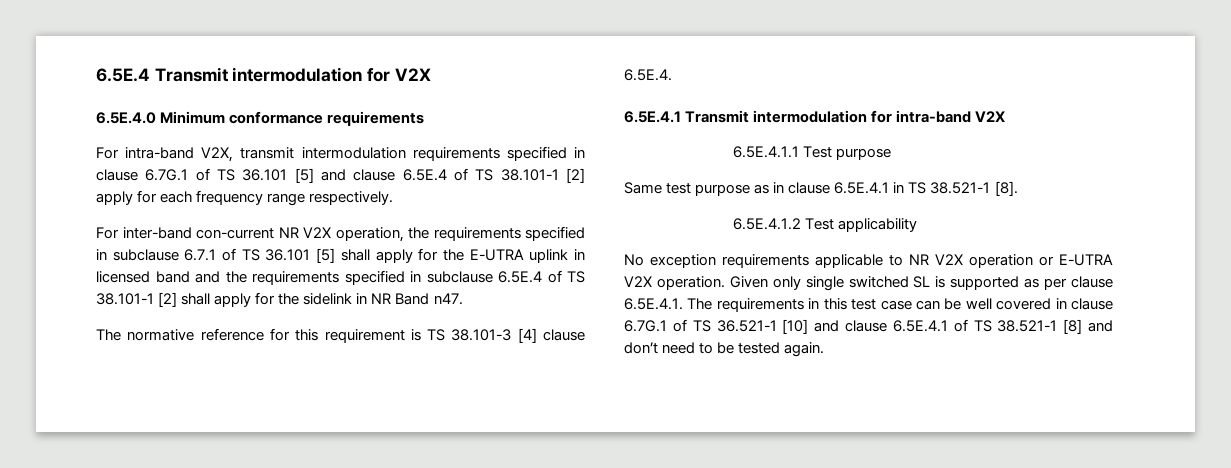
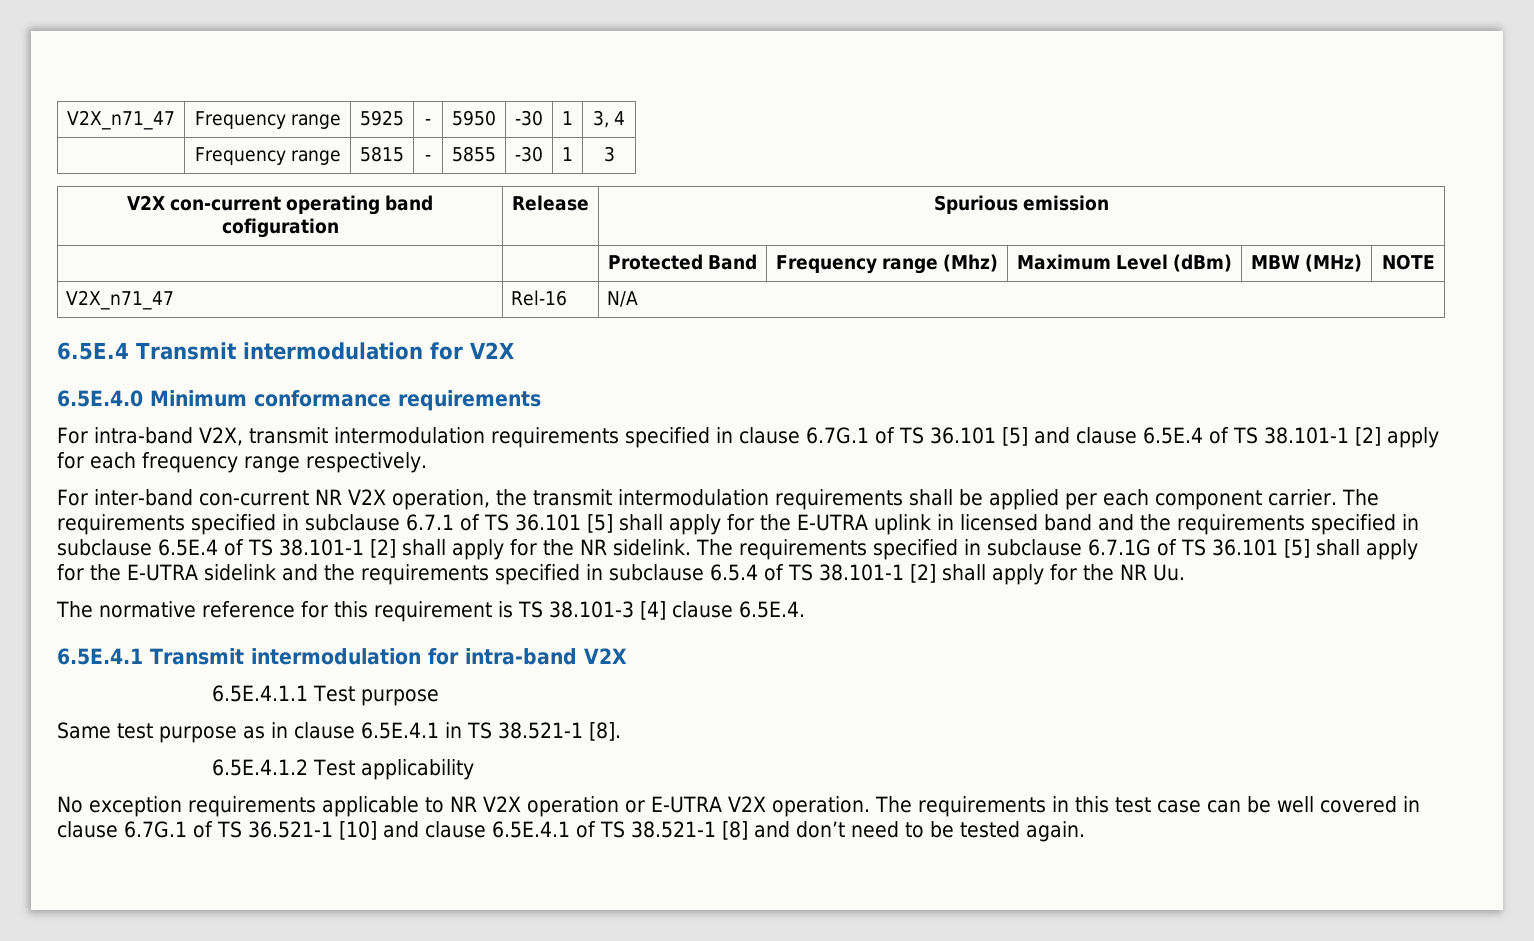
+ V2X_n71_47 | Frequency range | 5925 | - | 5950 | -30 | 1 | 3, 4
+ | Frequency range | 5815 | - | 5855 | -30 | 1 | 3
+ V2X con-current operating band cofiguration | Release | Spurious emission
+ | | Protected Band | Frequency range (Mhz) | Maximum Level (dBm) | MBW (MHz) | NOTE
+ V2X_n71_47 | Rel-16 | N/A
- For inter-band con-current NR V2X operation, the requirements specified in subclause 6.7.1 of TS 36.101 [5] shall apply for the E-UTRA uplink in licensed band and the requirements specified in subclause 6.5E.4 of TS 38.101-1 [2] shall apply for the sidelink in NR Band n47.
+ For inter-band con-current NR V2X operation, the transmit intermodulation requirements shall be applied per each component carrier. The requirements specified in subclause 6.7.1 of TS 36.101 [5] shall apply for the E-UTRA uplink in licensed band and the requirements specified in subclause 6.5E.4 of TS 38.101-1 [2] shall apply for the NR sidelink. The requirements specified in subclause 6.7.1G of TS 36.101 [5] shall apply for the E-UTRA sidelink and the requirements specified in subclause 6.5.4 of TS 38.101-1 [2] shall apply for the NR Uu.
- Given only single switched SL is supported as per clause 6.5E.4.1. The requirements in this test case can be well covered in clause 6.7G.1 of TS 36.521-1 [10] and clause 6.5E.4.1 of TS 38.521-1 [8] and don’t need to be tested again.
+ The requirements in this test case can be well covered in clause 6.7G.1 of TS 36.521-1 [10] and clause 6.5E.4.1 of TS 38.521-1 [8] and don’t need to be tested again.

